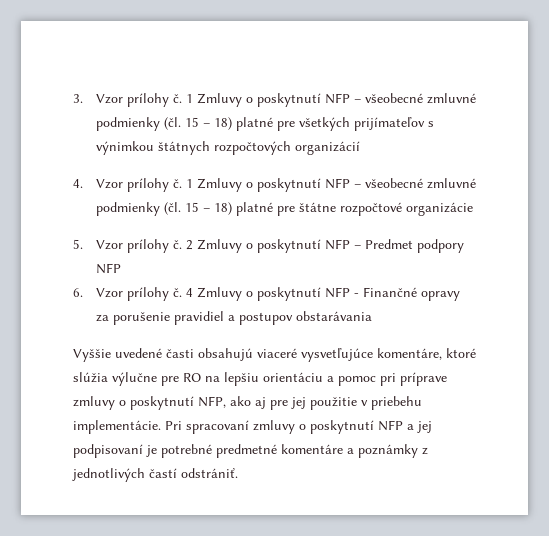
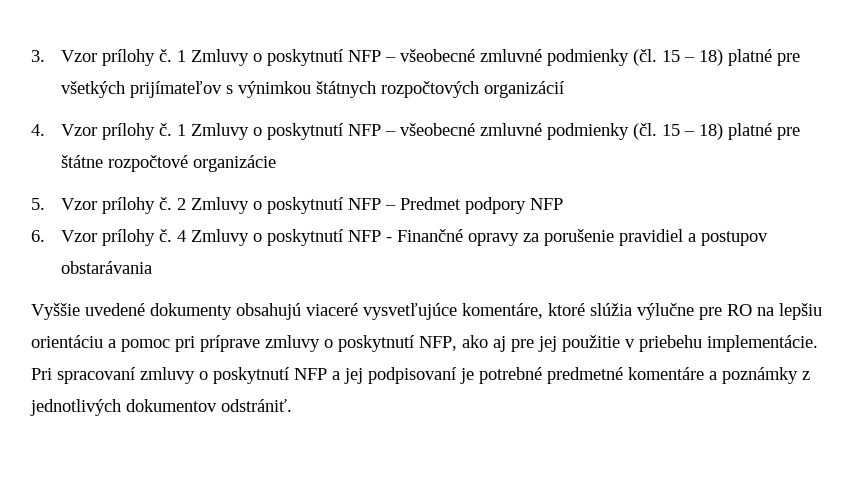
- Vyššie uvedené časti obsahujú viaceré vysvetľujúce komentáre, ktoré slúžia výlučne pre RO na lepšiu orientáciu a pomoc pri príprave zmluvy o poskytnutí NFP, ako aj pre jej použitie v priebehu implementácie.
+ Vyššie uvedené dokumenty obsahujú viaceré vysvetľujúce komentáre, ktoré slúžia výlučne pre RO na lepšiu orientáciu a pomoc pri príprave zmluvy o poskytnutí NFP, ako aj pre jej použitie v priebehu implementácie.
- Pri spracovaní zmluvy o poskytnutí NFP a jej podpisovaní je potrebné predmetné komentáre a poznámky z jednotlivých častí odstrániť.
+ Pri spracovaní zmluvy o poskytnutí NFP a jej podpisovaní je potrebné predmetné komentáre a poznámky z jednotlivých dokumentov odstrániť.

